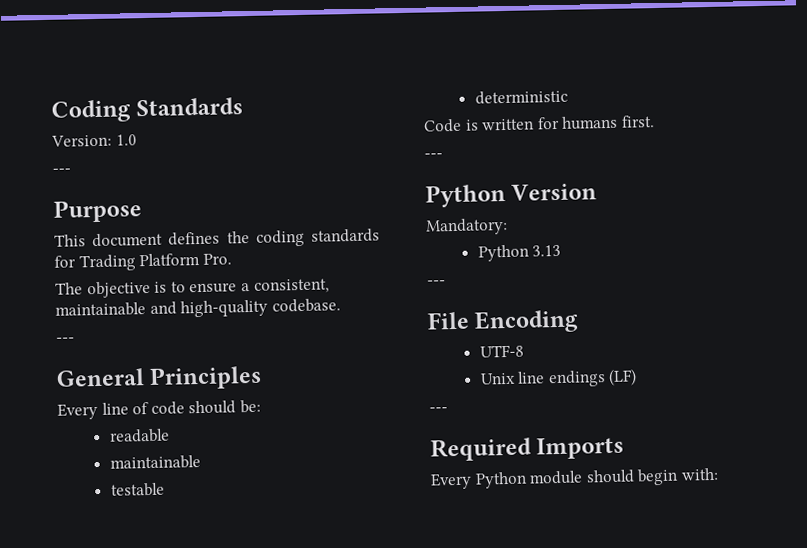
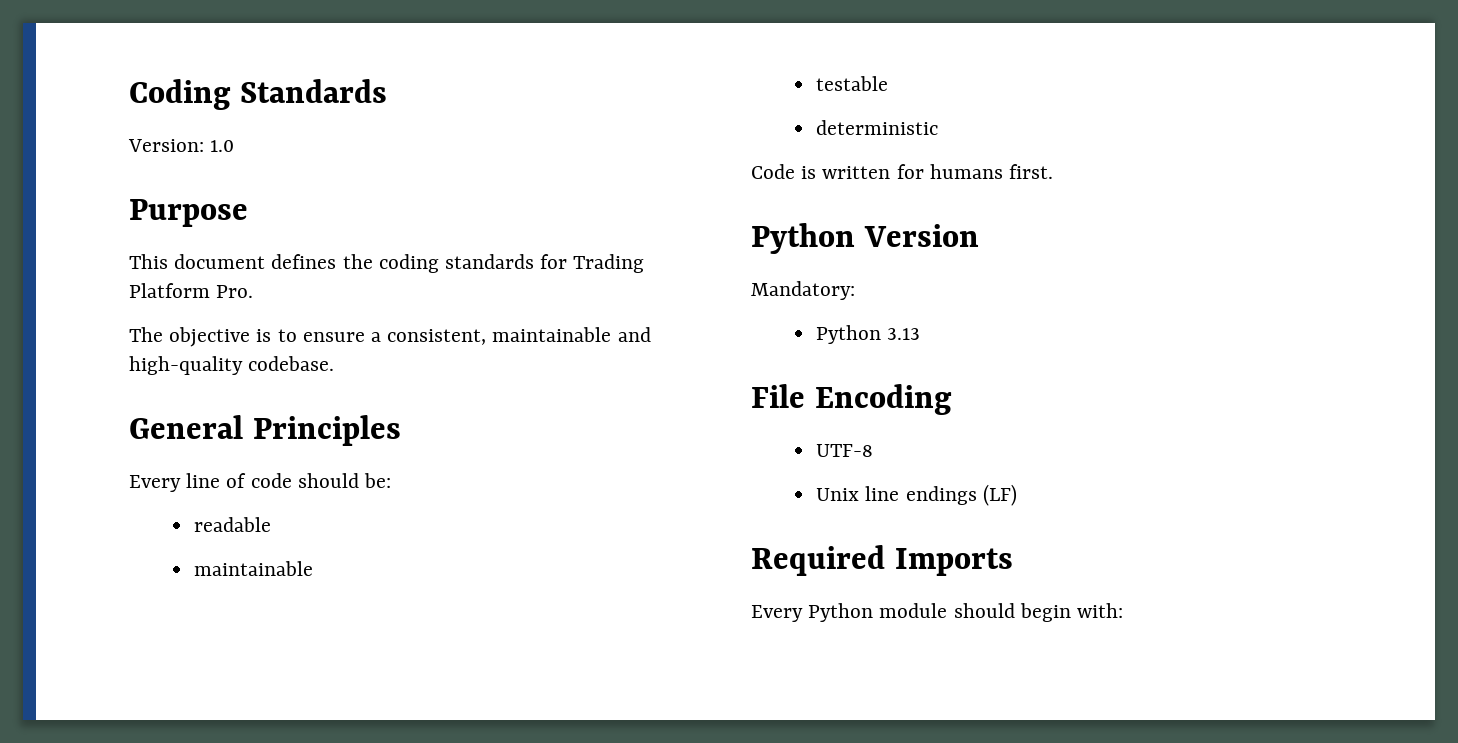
  Version: 1.0
- ---
  The objective is to ensure a consistent, maintainable and high-quality codebase.
- ---
  Code is written for humans first.
- ---
  Python 3.13
- ---
  Unix line endings (LF)
- ---

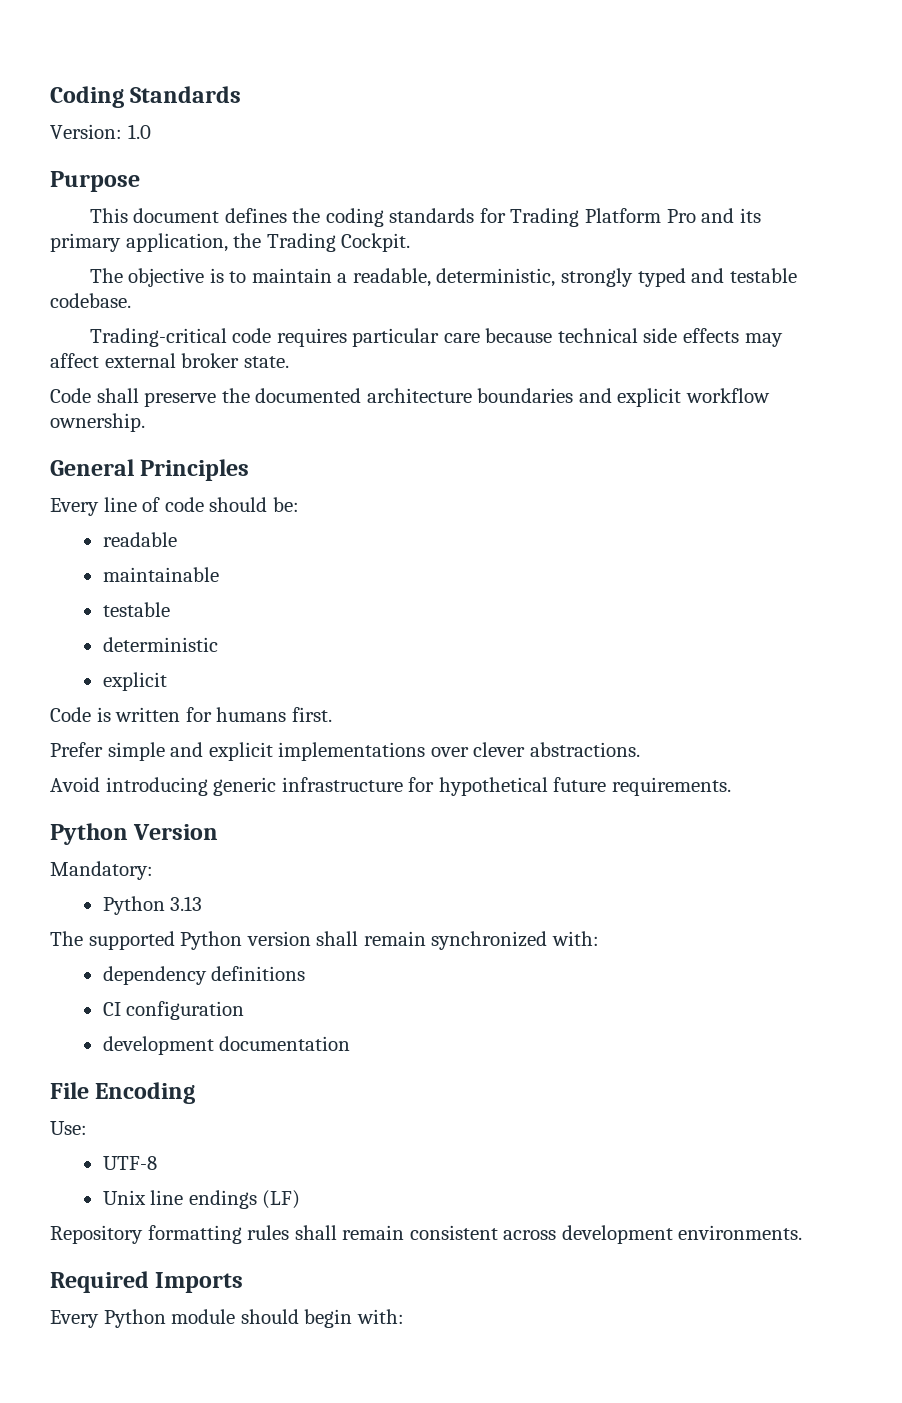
- This document defines the coding standards for Trading Platform Pro.
- The objective is to ensure a consistent, maintainable and high-quality codebase.
+ This document defines the coding standards for Trading Platform Pro and its primary application, the Trading Cockpit.
+ The objective is to maintain a readable, deterministic, strongly typed and testable codebase.
+ Trading-critical code requires particular care because technical side effects may affect external broker state.
+ Code shall preserve the documented architecture boundaries and explicit workflow ownership.
  deterministic
+ explicit
+ Prefer simple and explicit implementations over clever abstractions.
+ Avoid introducing generic infrastructure for hypothetical future requirements.
+ The supported Python version shall remain synchronized with:
+ dependency definitions
+ CI configuration
+ development documentation
+ Use:
+ Repository formatting rules shall remain consistent across development environments.

